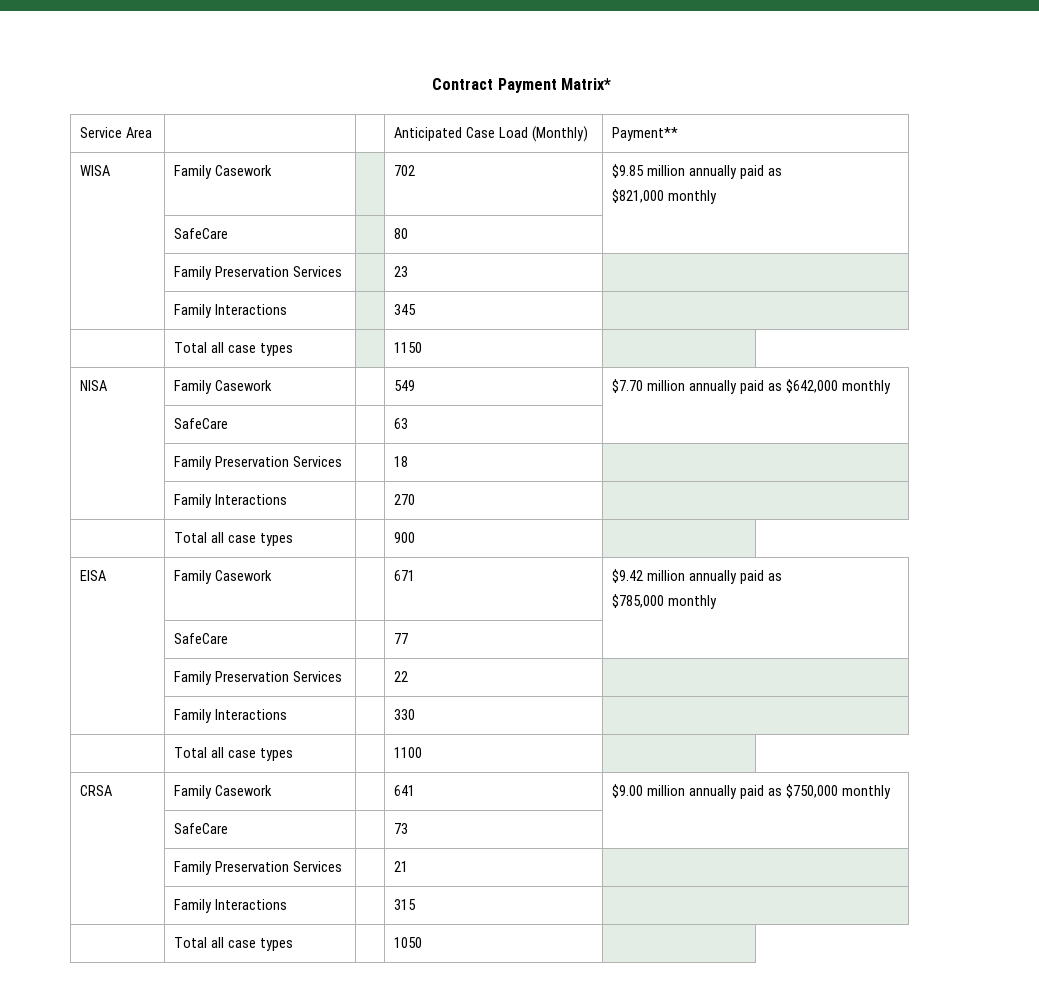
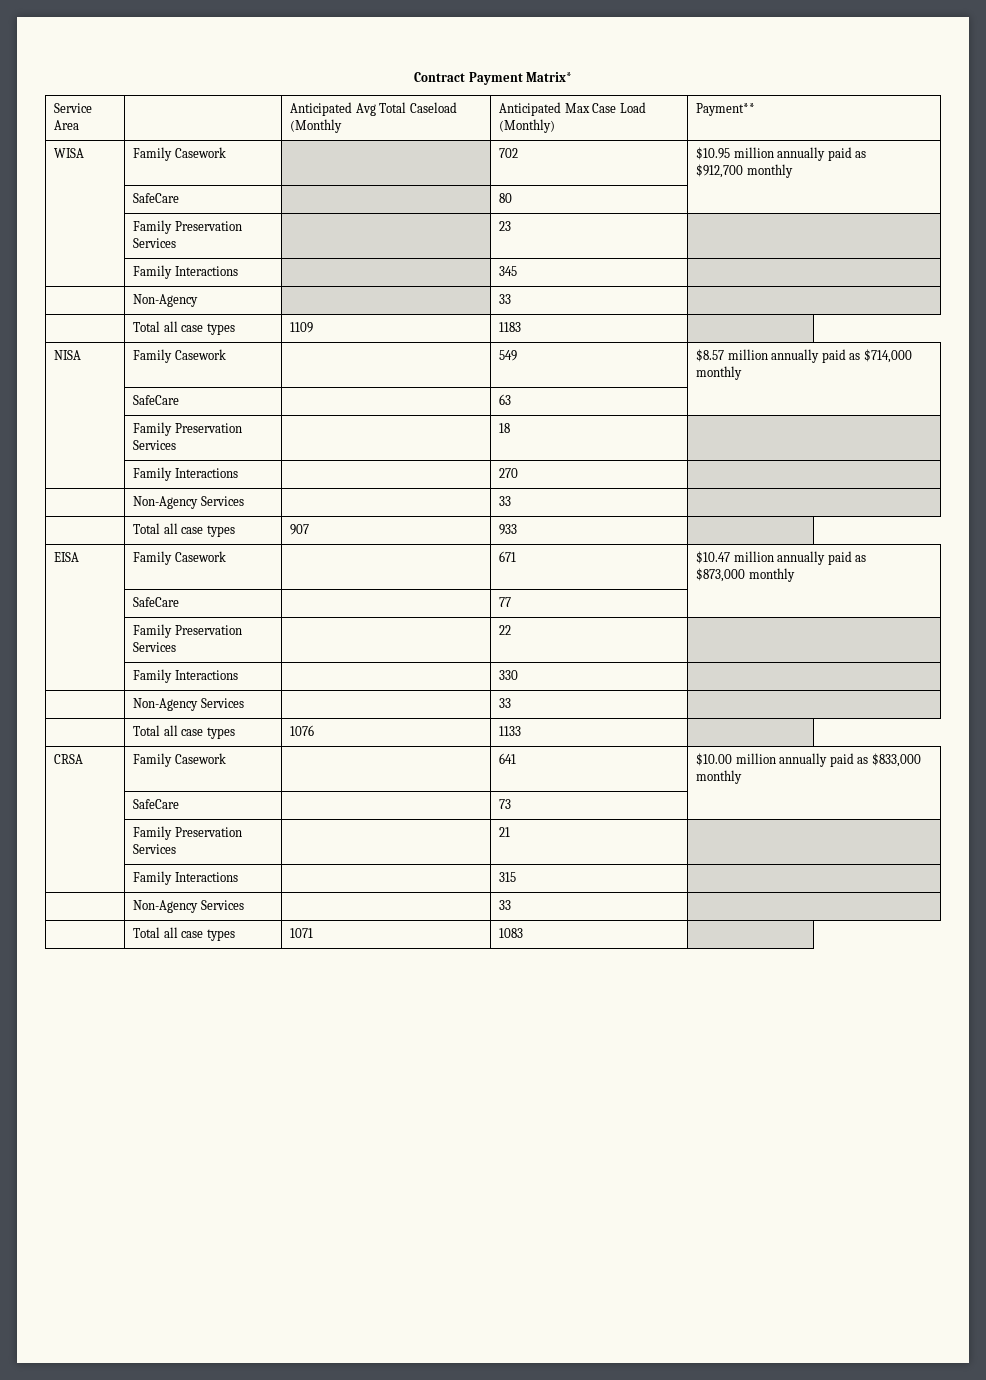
- Service Area | | | Anticipated Case Load (Monthly) | Payment**
+ Service Area | | Anticipated Avg Total Caseload (Monthly | Anticipated Max Case Load (Monthly) | Payment**
- WISA | Family Casework | | 702 | $9.85 million annually paid as
- $821,000 monthly
+ WISA | Family Casework | | 702 | $10.95 million annually paid as
+ $912,700 monthly
- | Total all case types | | 1150 |
+ | Non-Agency | | 33 |
+ | Total all case types | 1109 | 1183 |
- NISA | Family Casework | | 549 | $7.70 million annually paid as $642,000 monthly
+ NISA | Family Casework | | 549 | $8.57 million annually paid as $714,000 monthly
  | Family Interactions | | 270 |
- | Total all case types | | 900 |
+ | Non-Agency Services | | 33 |
+ | Total all case types | 907 | 933 |
- EISA | Family Casework | | 671 | $9.42 million annually paid as
- $785,000 monthly
+ EISA | Family Casework | | 671 | $10.47 million annually paid as
+ $873,000 monthly
  | Family Interactions | | 330 |
- | Total all case types | | 1100 |
+ | Non-Agency Services | | 33 |
+ | Total all case types | 1076 | 1133 |
- CRSA | Family Casework | | 641 | $9.00 million annually paid as $750,000 monthly
+ CRSA | Family Casework | | 641 | $10.00 million annually paid as $833,000 monthly
  | Family Interactions | | 315 |
- | Total all case types | | 1050 |
+ | Non-Agency Services | | 33 |
+ | Total all case types | 1071 | 1083 |

